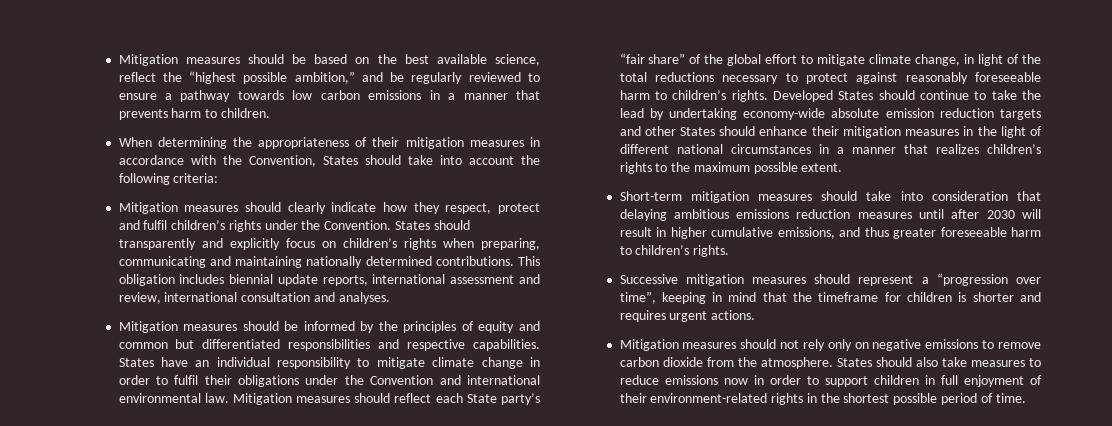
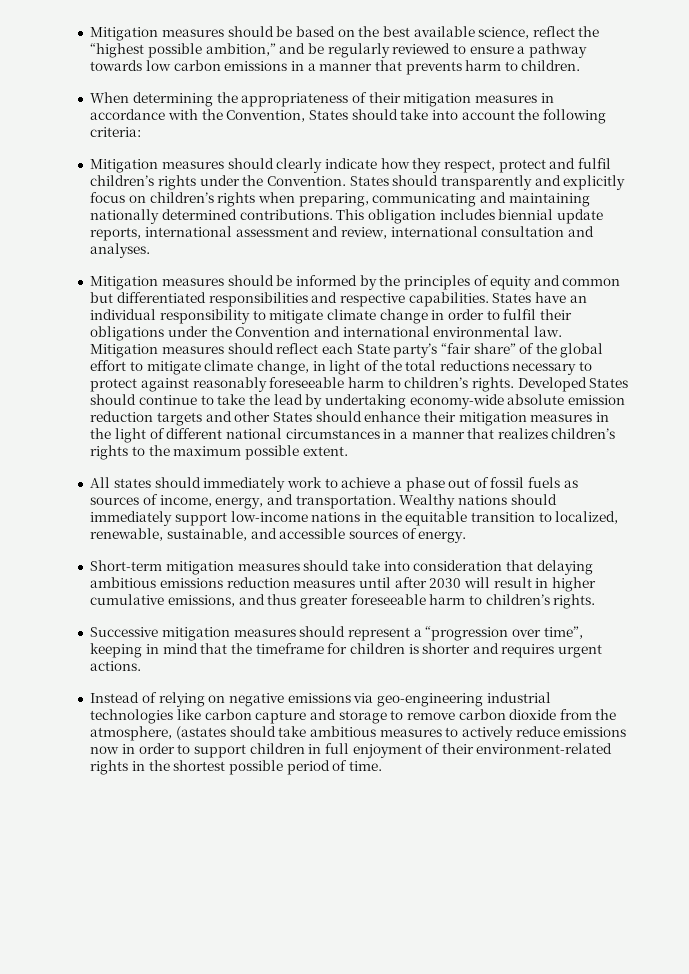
+ All states should immediately work to achieve a phase out of fossil fuels as sources of income, energy, and transportation. Wealthy nations should immediately support low-income nations in the equitable transition to localized, renewable, sustainable, and accessible sources of energy.
- Mitigation measures should not rely only on negative emissions to remove carbon dioxide from the atmosphere. States should also take measures to reduce emissions now in order to support children in full enjoyment of their environment-related rights in the shortest possible period of time.
+ Instead of relying on negative emissions via geo-engineering industrial technologies like carbon capture and storage to remove carbon dioxide from the atmosphere, (astates should take ambitious measures to actively reduce emissions now in order to support children in full enjoyment of their environment-related rights in the shortest possible period of time.

